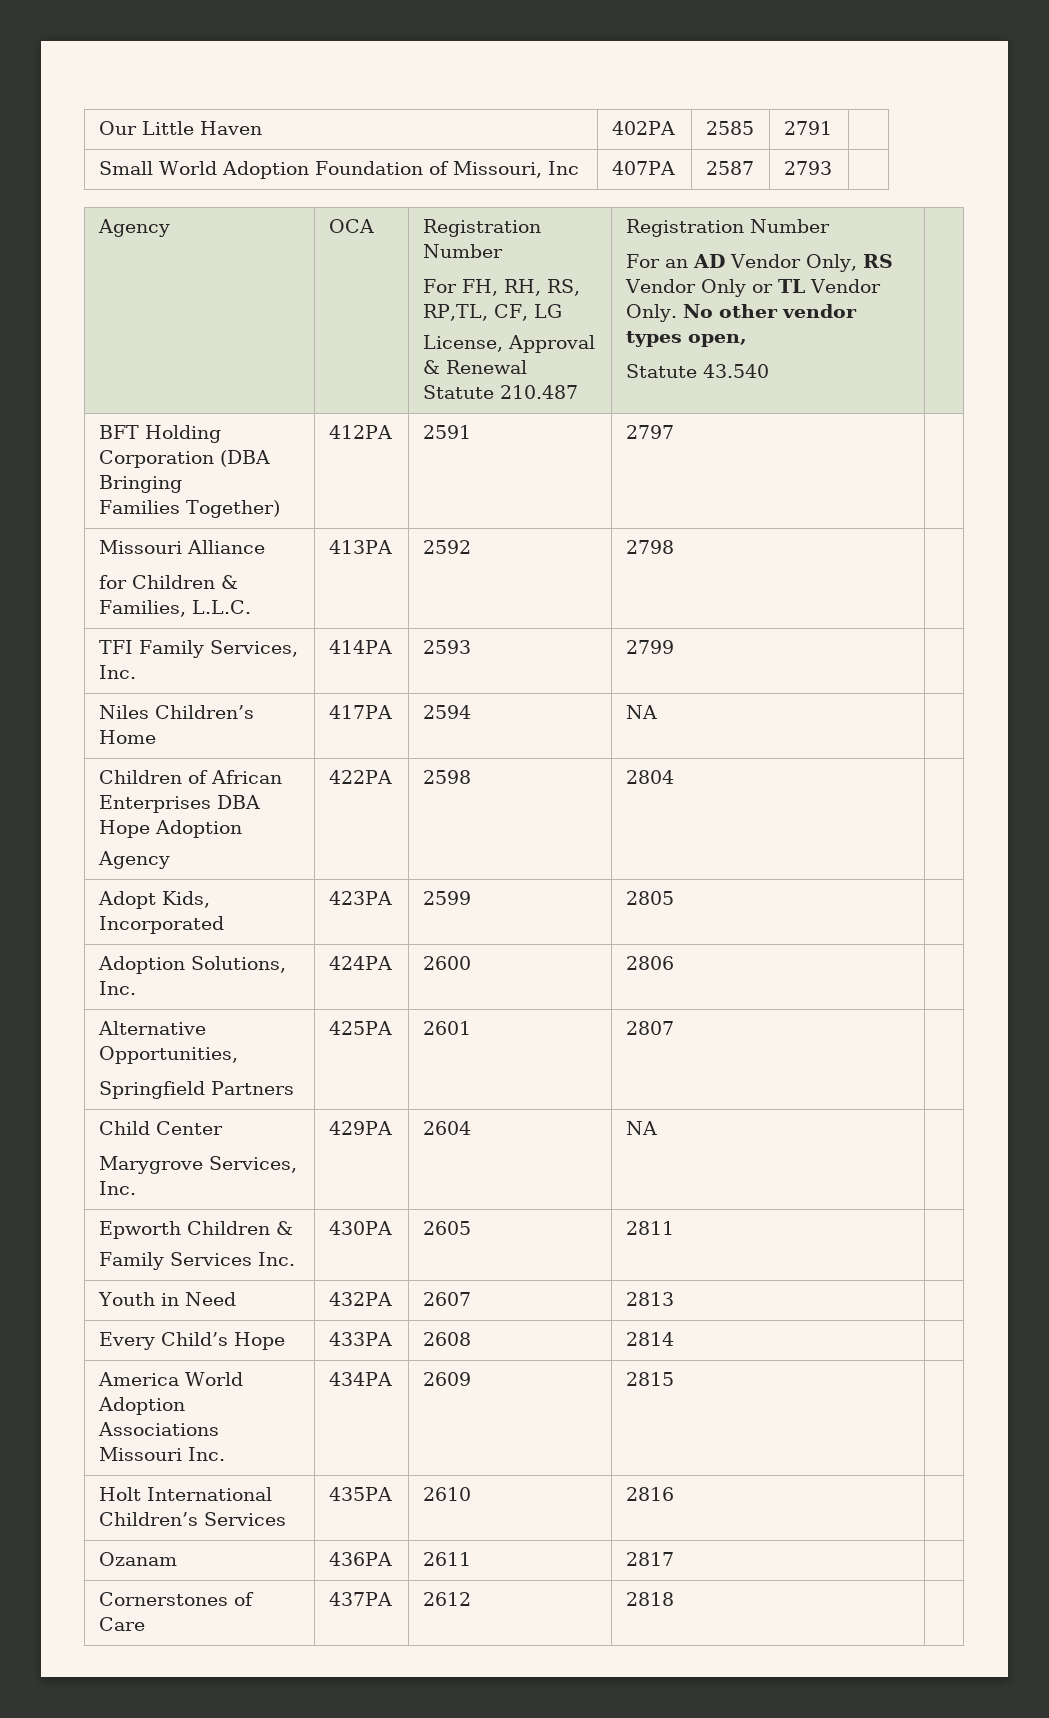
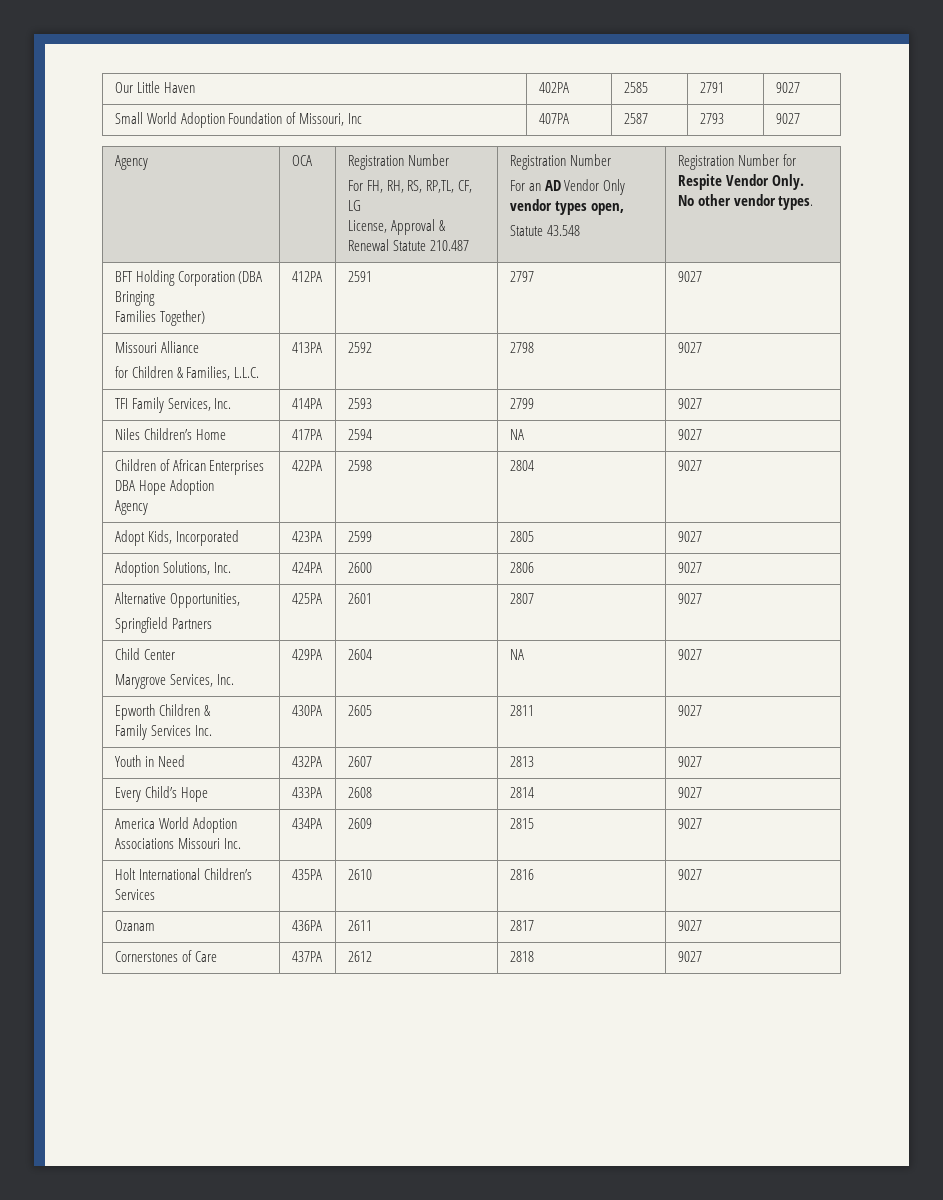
- Our Little Haven | 402PA | 2585 | 2791 |
+ Our Little Haven | 402PA | 2585 | 2791 | 9027
- Small World Adoption Foundation of Missouri, Inc | 407PA | 2587 | 2793 |
+ Small World Adoption Foundation of Missouri, Inc | 407PA | 2587 | 2793 | 9027
  Agency | OCA | Registration Number
  For FH, RH, RS, RP,TL, CF, LG
  License, Approval & Renewal Statute 210.487 | Registration Number
- For an AD Vendor Only, RS Vendor Only or TL Vendor Only. No other vendor types open,
- Statute 43.540 |
+ For an AD Vendor Only vendor types open,
+ Statute 43.548 | Registration Number for Respite Vendor Only.
+ No other vendor types.
  BFT Holding Corporation (DBA Bringing
- Families Together) | 412PA | 2591 | 2797 |
+ Families Together) | 412PA | 2591 | 2797 | 9027
  Missouri Alliance
- for Children & Families, L.L.C. | 413PA | 2592 | 2798 |
+ for Children & Families, L.L.C. | 413PA | 2592 | 2798 | 9027
- TFI Family Services, Inc. | 414PA | 2593 | 2799 |
+ TFI Family Services, Inc. | 414PA | 2593 | 2799 | 9027
- Niles Children’s Home | 417PA | 2594 | NA |
+ Niles Children’s Home | 417PA | 2594 | NA | 9027
  Children of African Enterprises DBA Hope Adoption
- Agency | 422PA | 2598 | 2804 |
+ Agency | 422PA | 2598 | 2804 | 9027
- Adopt Kids, Incorporated | 423PA | 2599 | 2805 |
+ Adopt Kids, Incorporated | 423PA | 2599 | 2805 | 9027
- Adoption Solutions, Inc. | 424PA | 2600 | 2806 |
+ Adoption Solutions, Inc. | 424PA | 2600 | 2806 | 9027
  Alternative Opportunities,
- Springfield Partners | 425PA | 2601 | 2807 |
+ Springfield Partners | 425PA | 2601 | 2807 | 9027
  Child Center
- Marygrove Services, Inc. | 429PA | 2604 | NA |
+ Marygrove Services, Inc. | 429PA | 2604 | NA | 9027
  Epworth Children &
- Family Services Inc. | 430PA | 2605 | 2811 |
+ Family Services Inc. | 430PA | 2605 | 2811 | 9027
- Youth in Need | 432PA | 2607 | 2813 |
+ Youth in Need | 432PA | 2607 | 2813 | 9027
- Every Child’s Hope | 433PA | 2608 | 2814 |
+ Every Child’s Hope | 433PA | 2608 | 2814 | 9027
- America World Adoption Associations Missouri Inc. | 434PA | 2609 | 2815 |
+ America World Adoption Associations Missouri Inc. | 434PA | 2609 | 2815 | 9027
- Holt International Children’s Services | 435PA | 2610 | 2816 |
+ Holt International Children’s Services | 435PA | 2610 | 2816 | 9027
- Ozanam | 436PA | 2611 | 2817 |
+ Ozanam | 436PA | 2611 | 2817 | 9027
- Cornerstones of Care | 437PA | 2612 | 2818 |
+ Cornerstones of Care | 437PA | 2612 | 2818 | 9027

